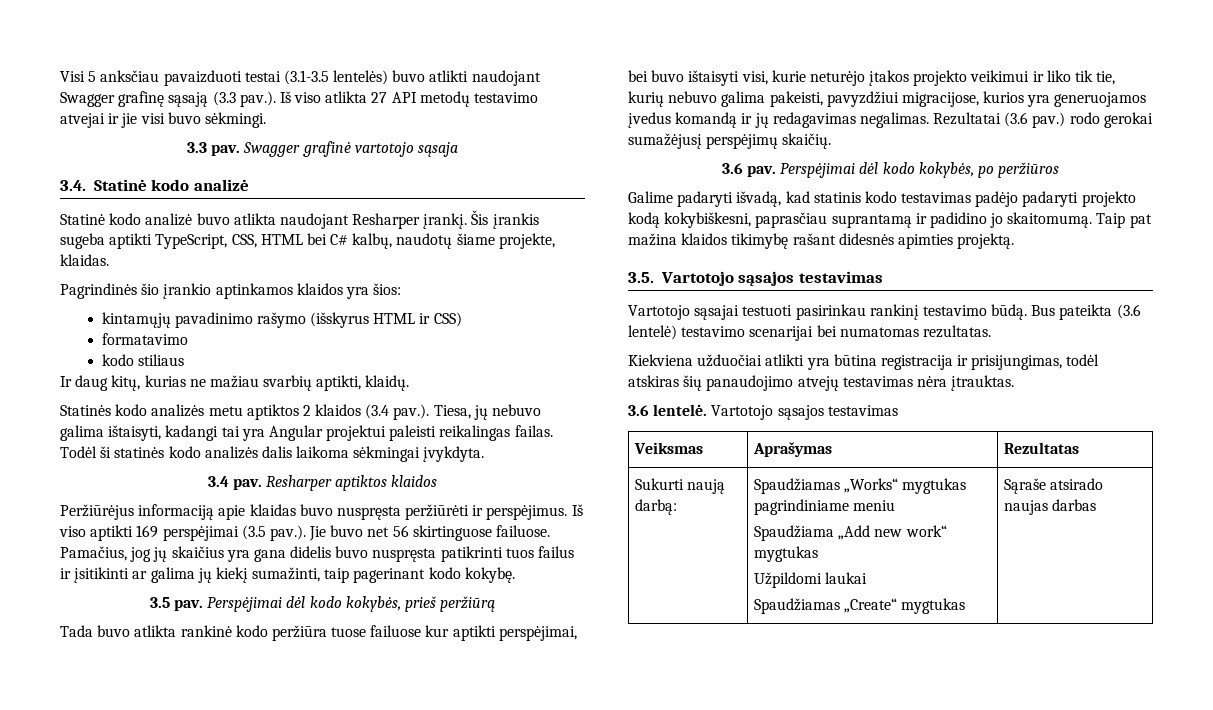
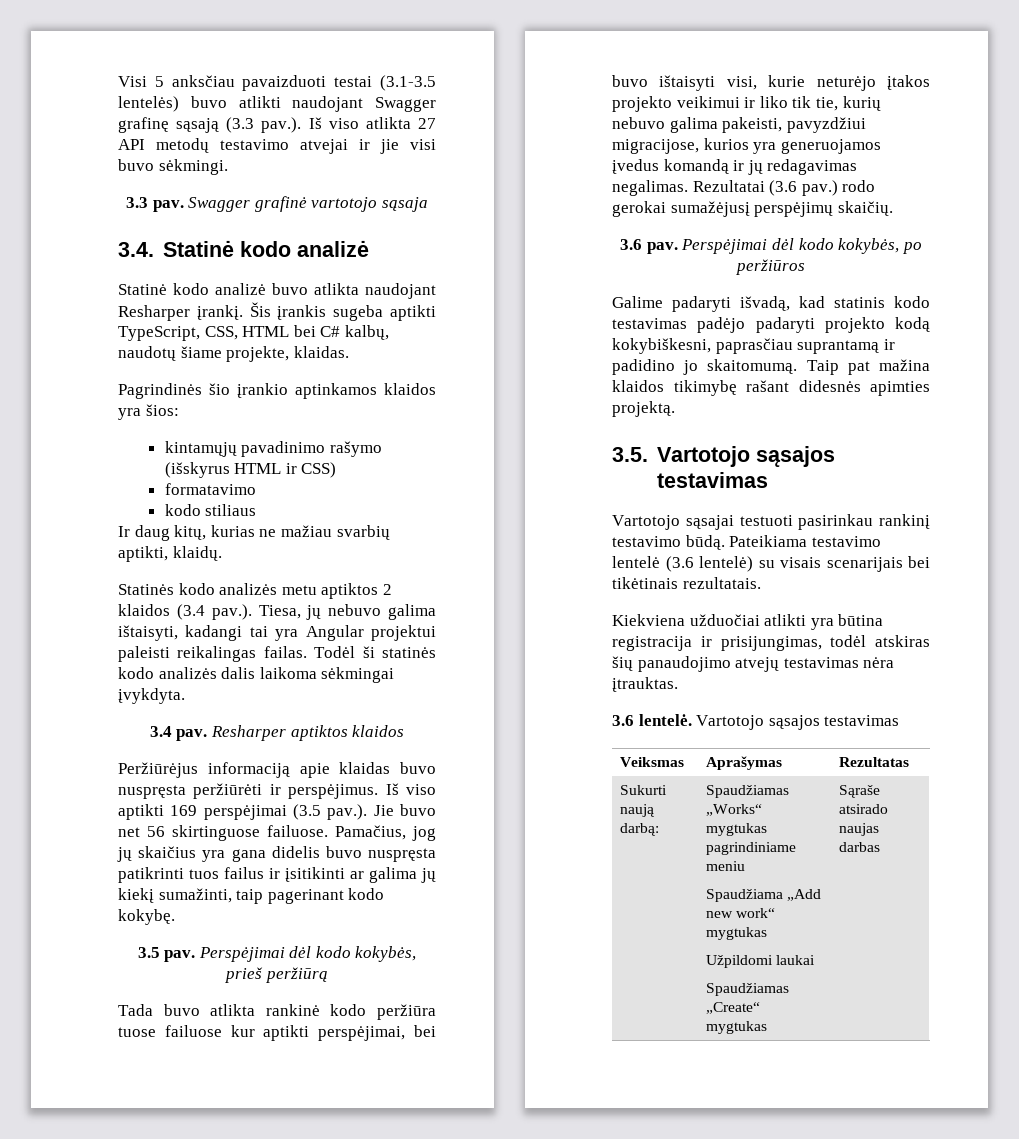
- Bus pateikta (3.6 lentelė) testavimo scenarijai bei numatomas rezultatas.
+ Pateikiama testavimo lentelė (3.6 lentelė) su visais scenarijais bei tikėtinais rezultatais.

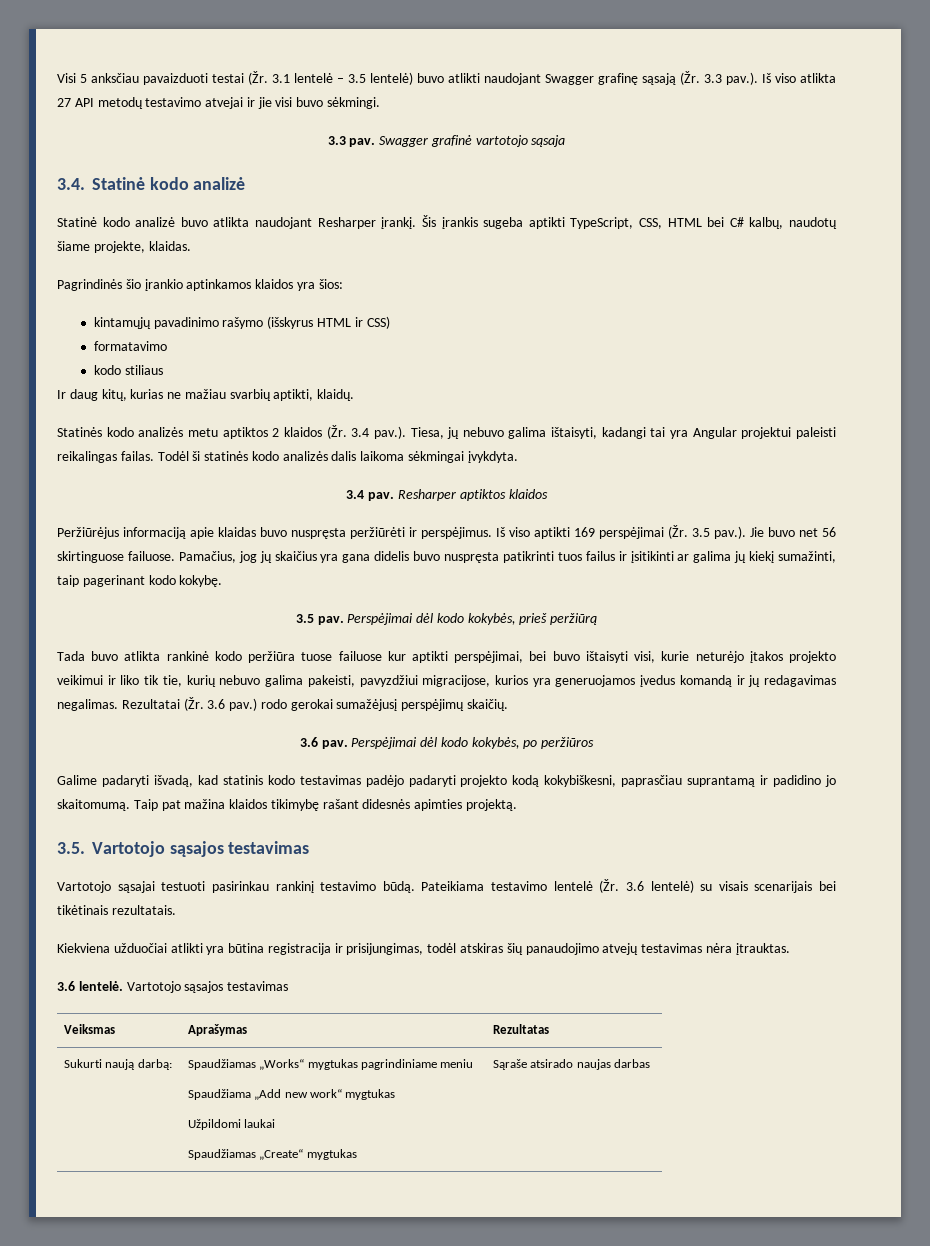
- Visi 5 anksčiau pavaizduoti testai (3.1-3.5 lentelės) buvo atlikti naudojant Swagger grafinę sąsają (3.3 pav.). Iš viso atlikta 27 API metodų testavimo atvejai ir jie visi buvo sėkmingi.
+ Visi 5 anksčiau pavaizduoti testai (Žr. 3.1 lentelė – 3.5 lentelė) buvo atlikti naudojant Swagger grafinę sąsają (Žr. 3.3 pav.). Iš viso atlikta 27 API metodų testavimo atvejai ir jie visi buvo sėkmingi.
- Statinės kodo analizės metu aptiktos 2 klaidos (3.4 pav.). Tiesa, jų nebuvo galima ištaisyti, kadangi tai yra Angular projektui paleisti reikalingas failas.
+ Statinės kodo analizės metu aptiktos 2 klaidos (Žr. 3.4 pav.). Tiesa, jų nebuvo galima ištaisyti, kadangi tai yra Angular projektui paleisti reikalingas failas.
- Iš viso aptikti 169 perspėjimai (3.5 pav.). Jie buvo net 56 skirtinguose failuose.
+ Iš viso aptikti 169 perspėjimai (Žr. 3.5 pav.). Jie buvo net 56 skirtinguose failuose.
- Rezultatai (3.6 pav.) rodo gerokai sumažėjusį perspėjimų skaičių.
+ Rezultatai (Žr. 3.6 pav.) rodo gerokai sumažėjusį perspėjimų skaičių.
- Pateikiama testavimo lentelė (3.6 lentelė) su visais scenarijais bei tikėtinais rezultatais.
+ Pateikiama testavimo lentelė (Žr. 3.6 lentelė) su visais scenarijais bei tikėtinais rezultatais.

